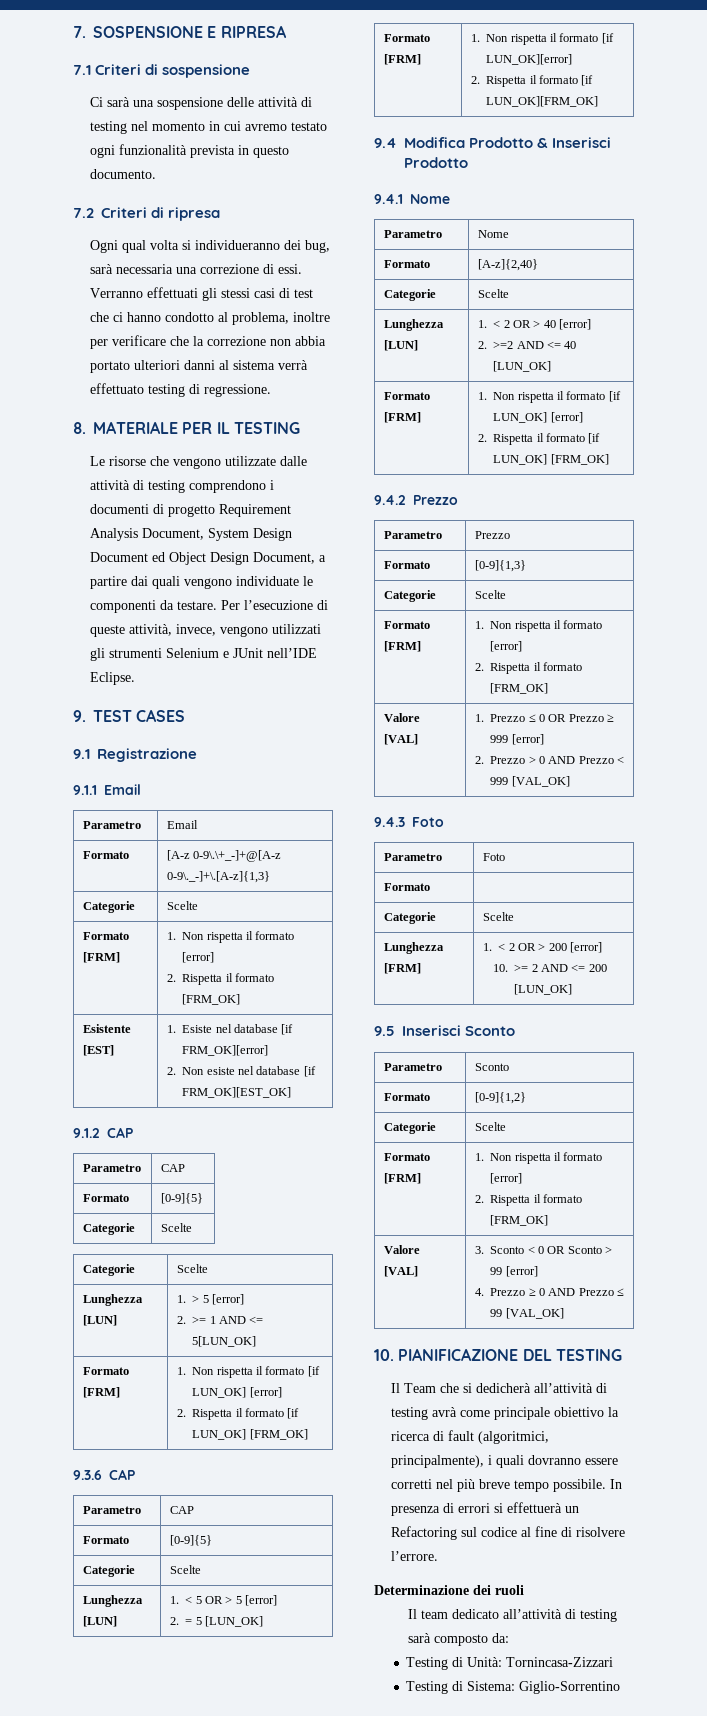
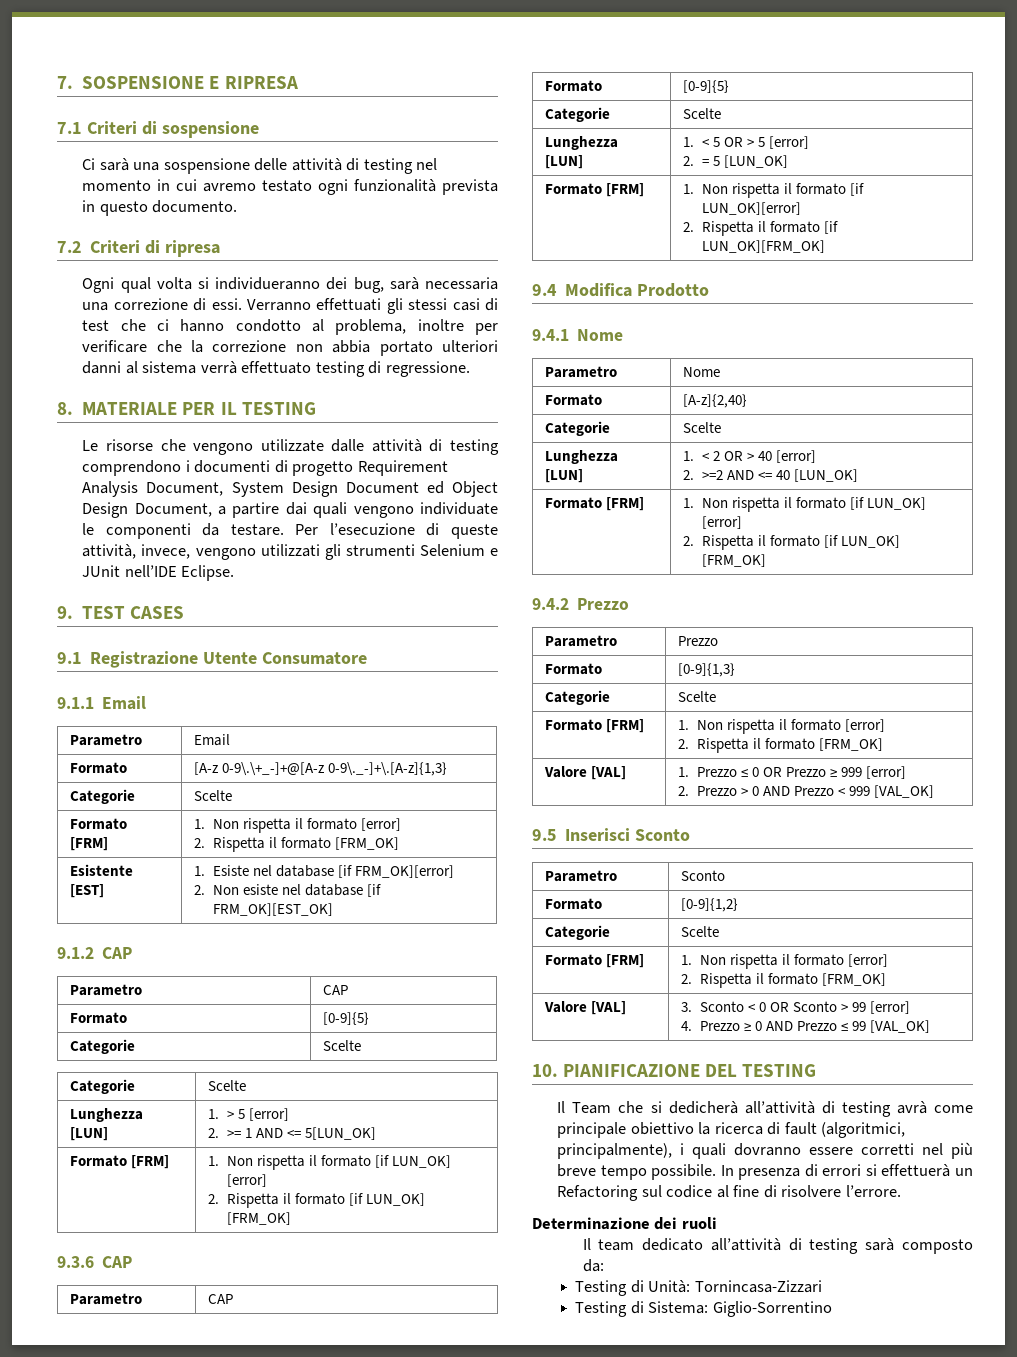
- 9.1 Registrazione
+ 9.1 Registrazione Utente Consumatore
- 9.4 Modifica Prodotto & Inserisci Prodotto
+ 9.4 Modifica Prodotto
- 9.4.3 Foto
- Parametro | Foto
- Formato |
- Categorie | Scelte
- Lunghezza [FRM] | 1. < 2 OR > 200 [error]
- 10. >= 2 AND <= 200 [LUN_OK]

